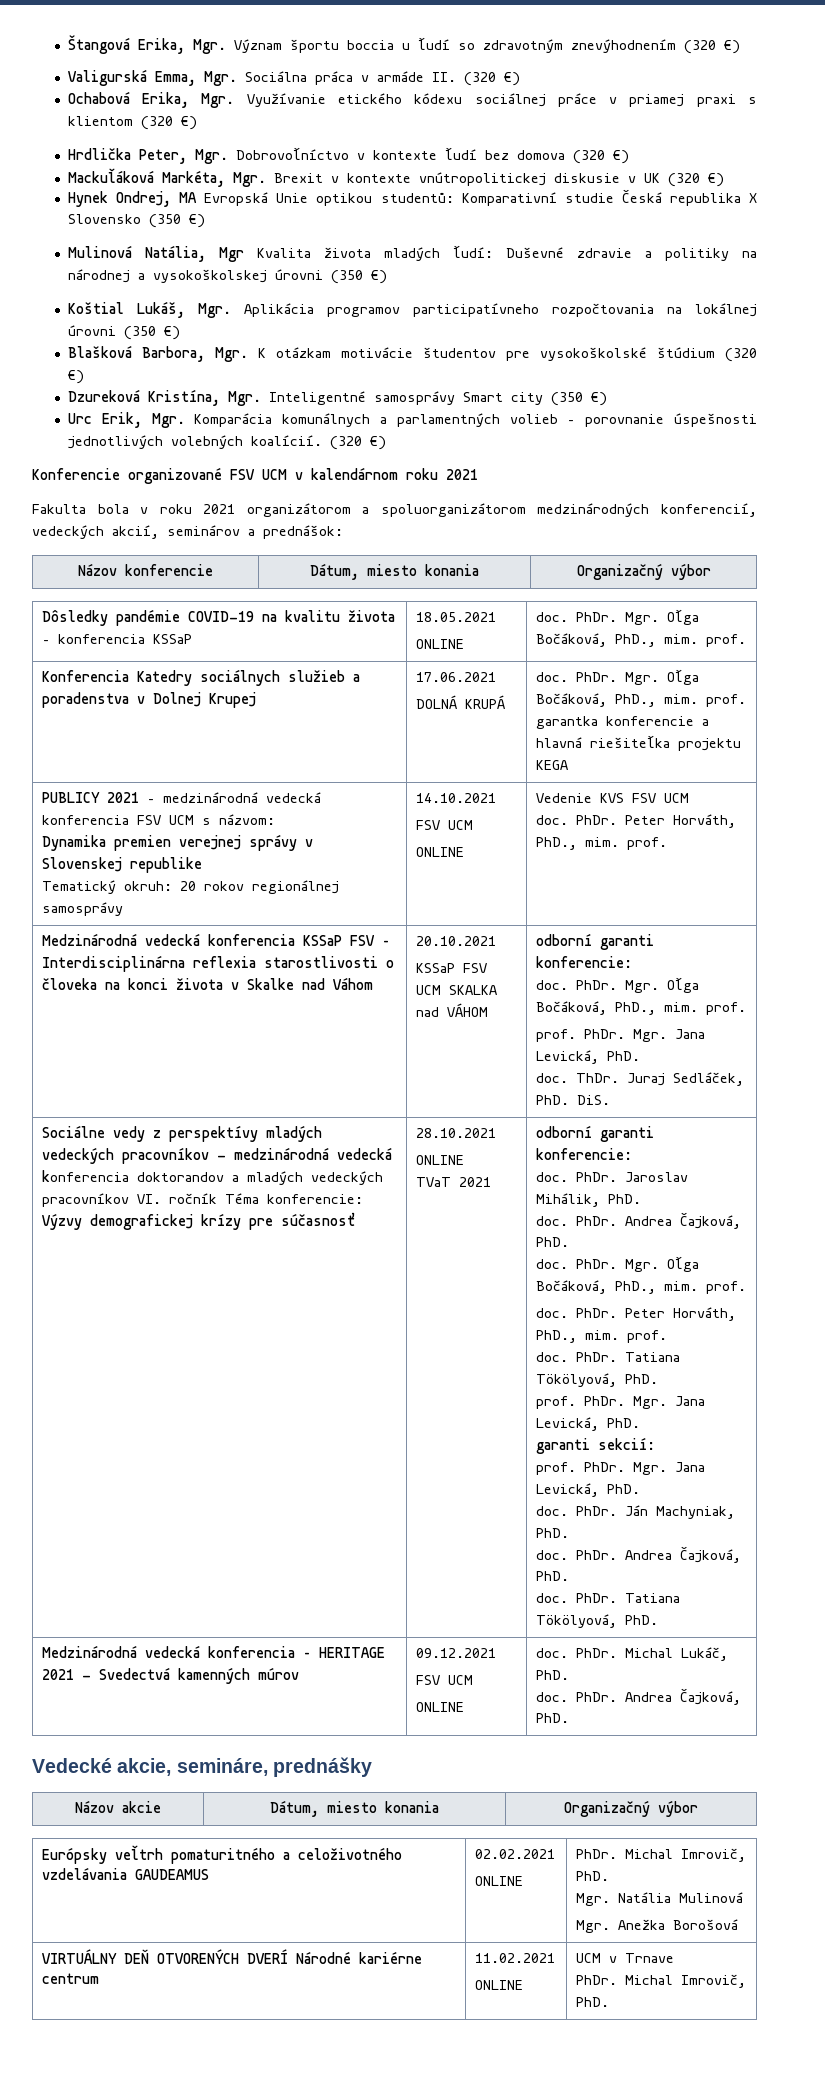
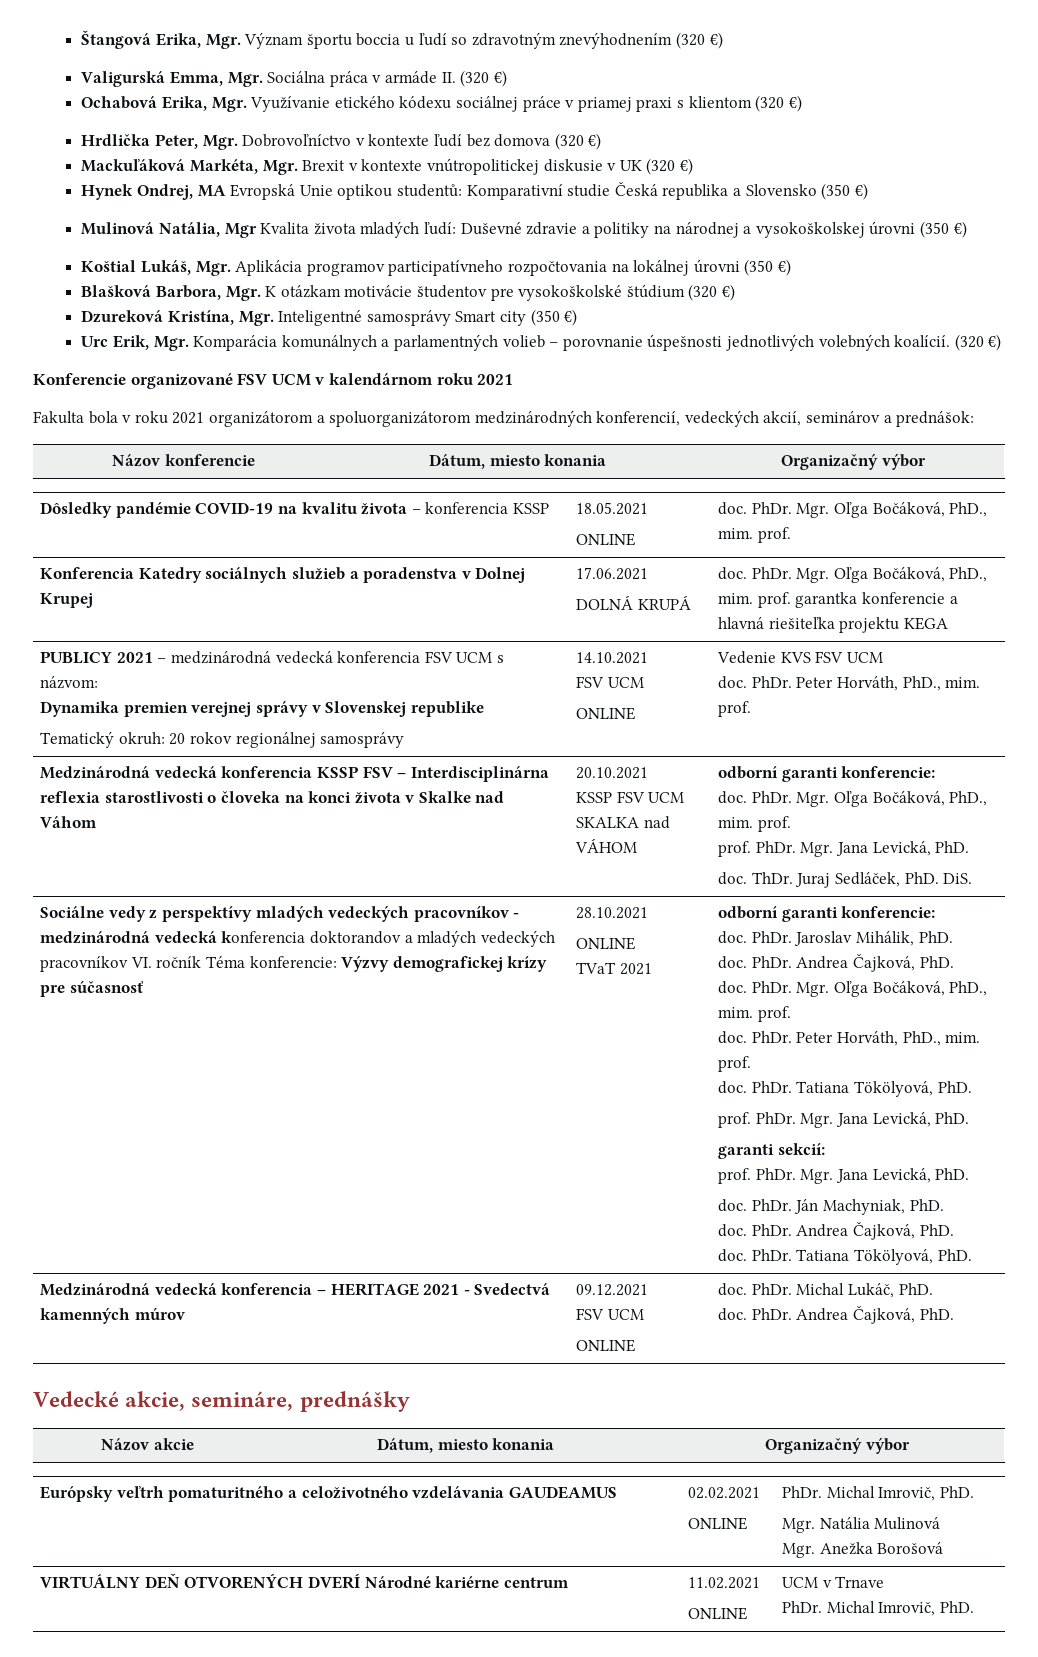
- Hynek Ondrej, MA Evropská Unie optikou studentů: Komparativní studie Česká republika X Slovensko (350 €)
+ Hynek Ondrej, MA Evropská Unie optikou studentů: Komparativní studie Česká republika a Slovensko (350 €)
- Dôsledky pandémie COVID-19 na kvalitu života – konferencia KSSaP | 18.05.2021
+ Dôsledky pandémie COVID-19 na kvalitu života – konferencia KSSP | 18.05.2021
- Medzinárodná vedecká konferencia KSSaP FSV – Interdisciplinárna reflexia starostlivosti o človeka na konci života v Skalke nad Váhom
+ Medzinárodná vedecká konferencia KSSP FSV – Interdisciplinárna reflexia starostlivosti o človeka na konci života v Skalke nad Váhom
- KSSaP FSV UCM SKALKA nad VÁHOM
+ KSSP FSV UCM SKALKA nad VÁHOM

